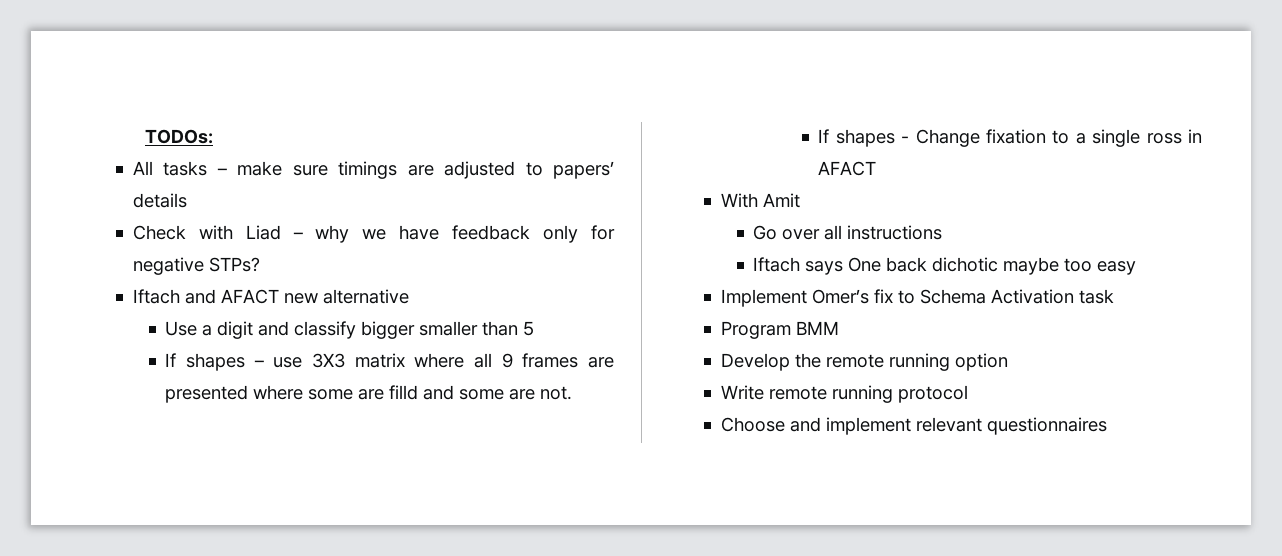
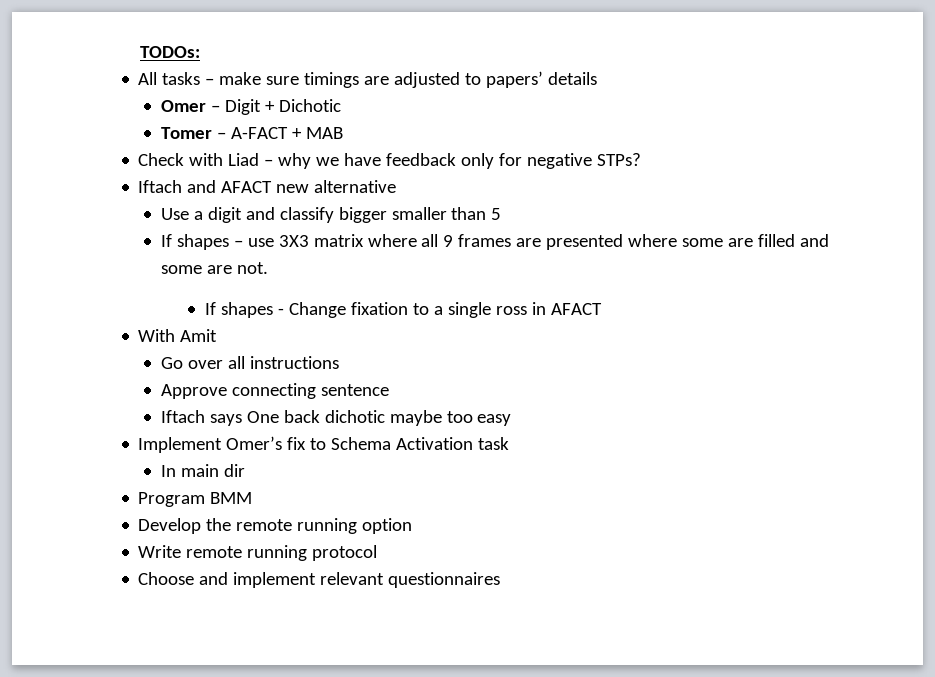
+ Omer – Digit + Dichotic
+ Tomer – A-FACT + MAB
- If shapes – use 3X3 matrix where all 9 frames are presented where some are filld and some are not.
+ If shapes – use 3X3 matrix where all 9 frames are presented where some are filled and some are not.
+ Approve connecting sentence
+ In main dir

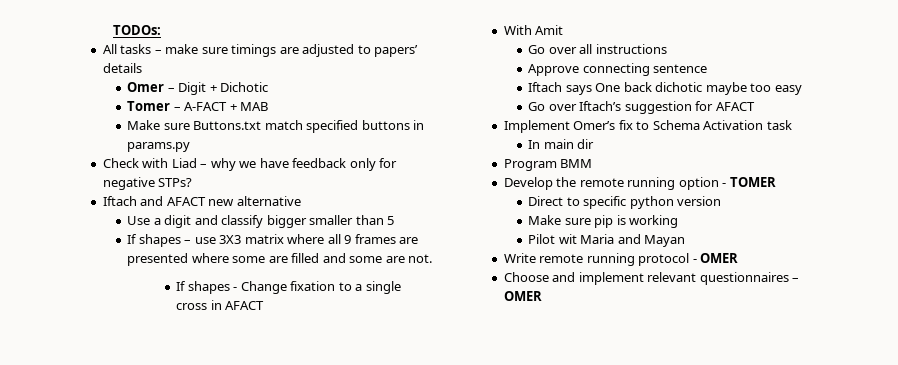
+ Make sure Buttons.txt match specified buttons in params.py
- If shapes - Change fixation to a single ross in AFACT
+ If shapes - Change fixation to a single cross in AFACT
+ Go over Iftach’s suggestion for AFACT
- Develop the remote running option
+ Develop the remote running option - TOMER
+ Direct to specific python version
+ Make sure pip is working
+ Pilot wit Maria and Mayan
- Write remote running protocol
+ Write remote running protocol - OMER
- Choose and implement relevant questionnaires
+ Choose and implement relevant questionnaires – OMER

